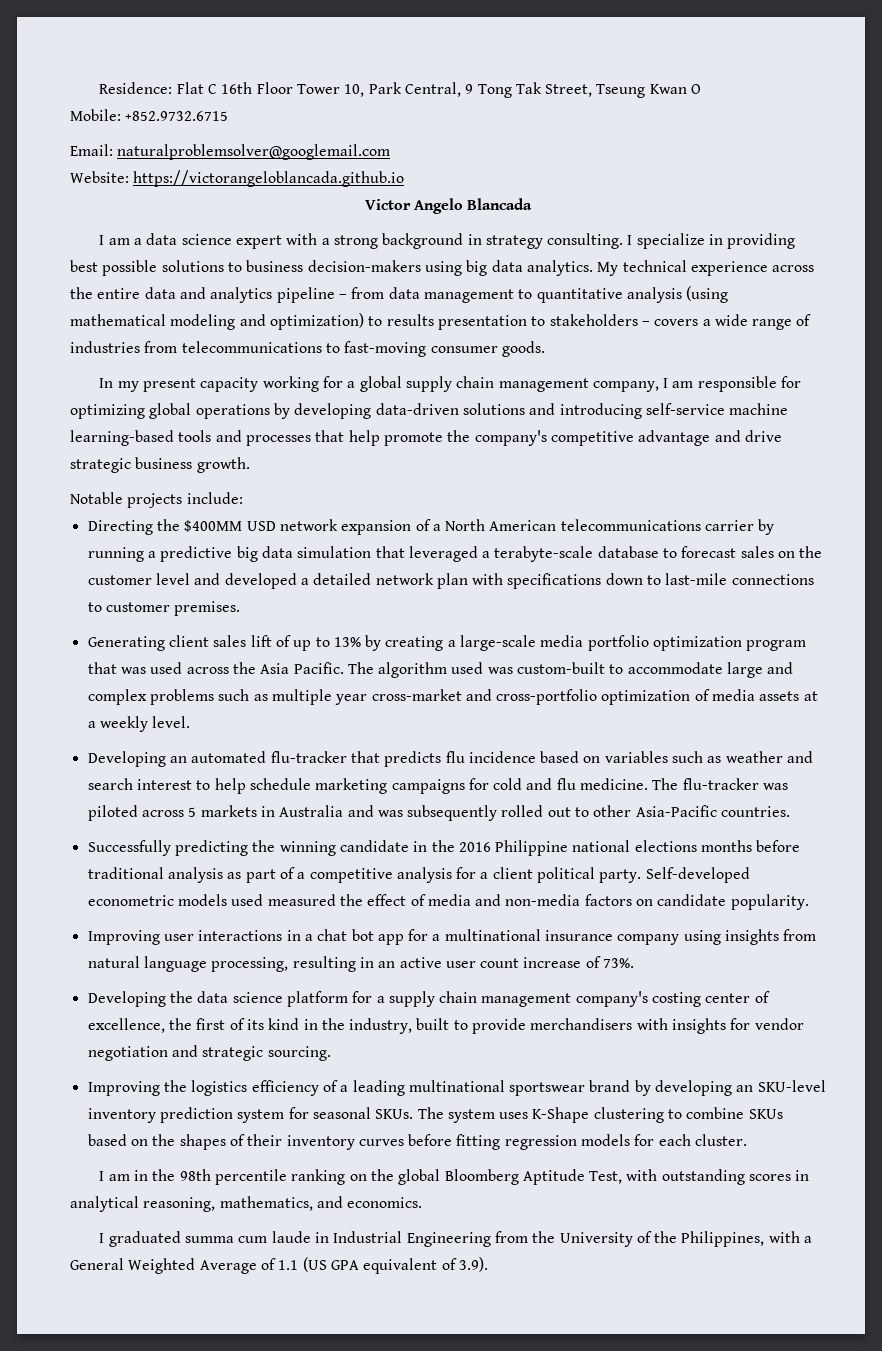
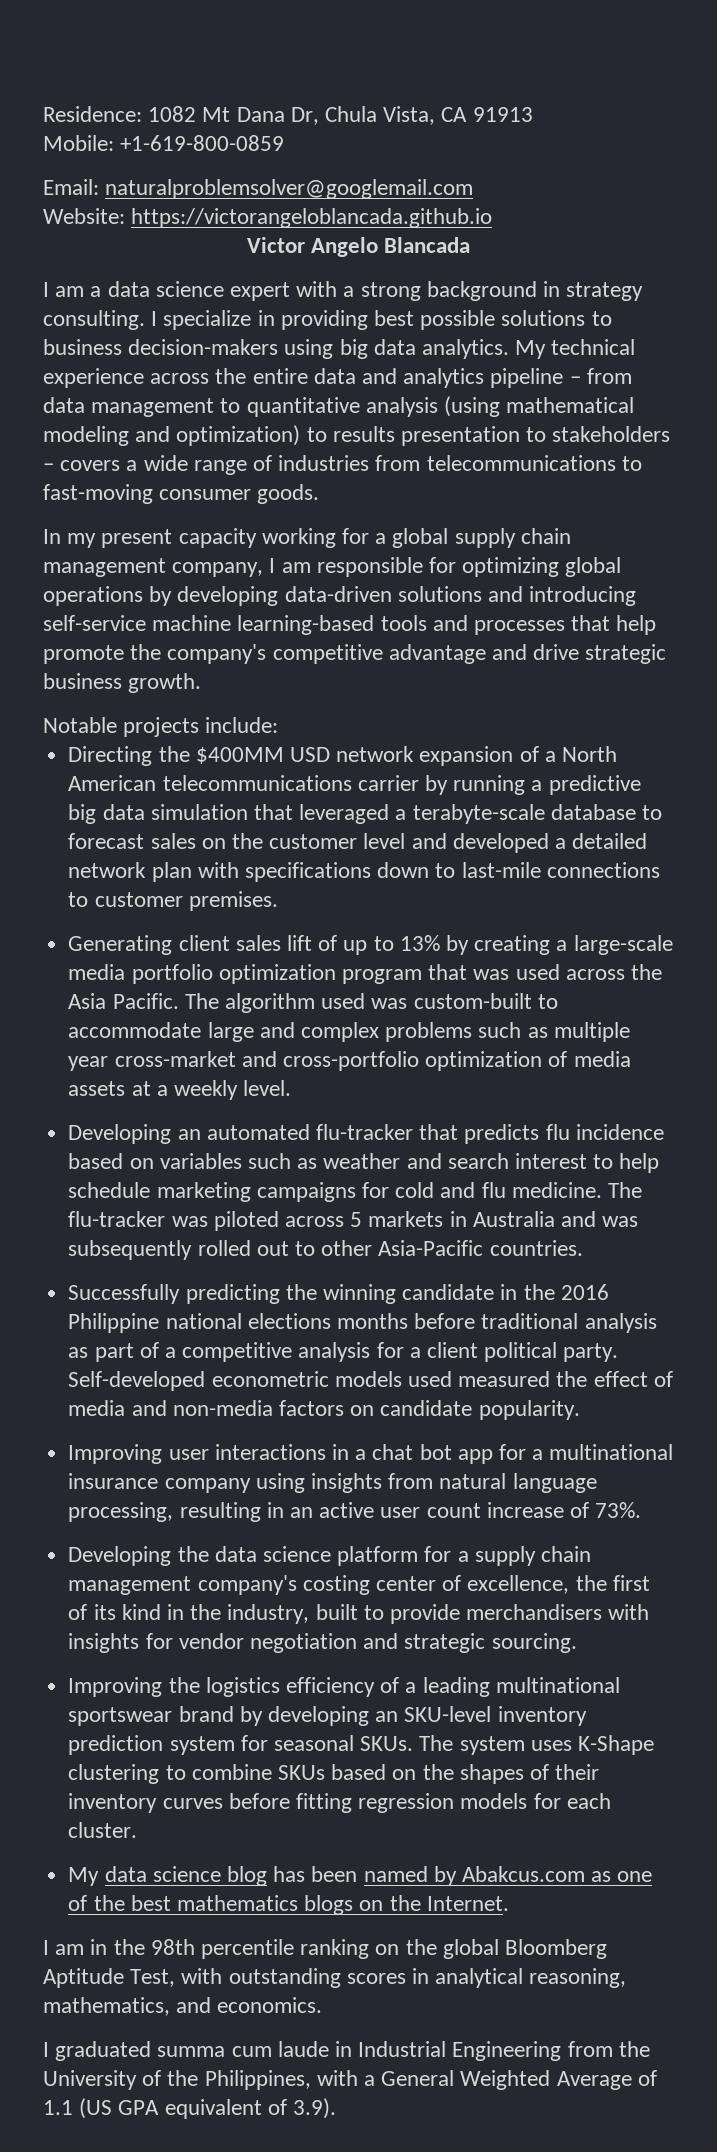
- Residence: Flat C 16th Floor Tower 10, Park Central, 9 Tong Tak Street, Tseung Kwan O
+ Residence: 1082 Mt Dana Dr, Chula Vista, CA 91913
- Mobile: +852.9732.6715
+ Mobile: +1-619-800-0859
+ My data science blog has been named by Abakcus.com as one of the best mathematics blogs on the Internet.

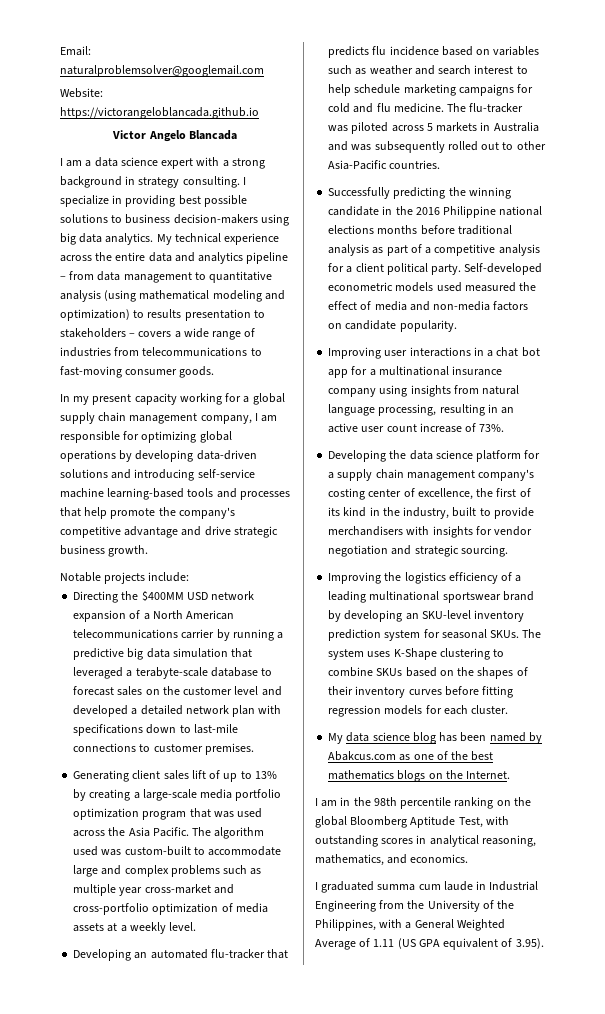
- Residence: 1082 Mt Dana Dr, Chula Vista, CA 91913
- Mobile: +1-619-800-0859
- I graduated summa cum laude in Industrial Engineering from the University of the Philippines, with a General Weighted Average of 1.1 (US GPA equivalent of 3.9).
+ I graduated summa cum laude in Industrial Engineering from the University of the Philippines, with a General Weighted Average of 1.11 (US GPA equivalent of 3.95).

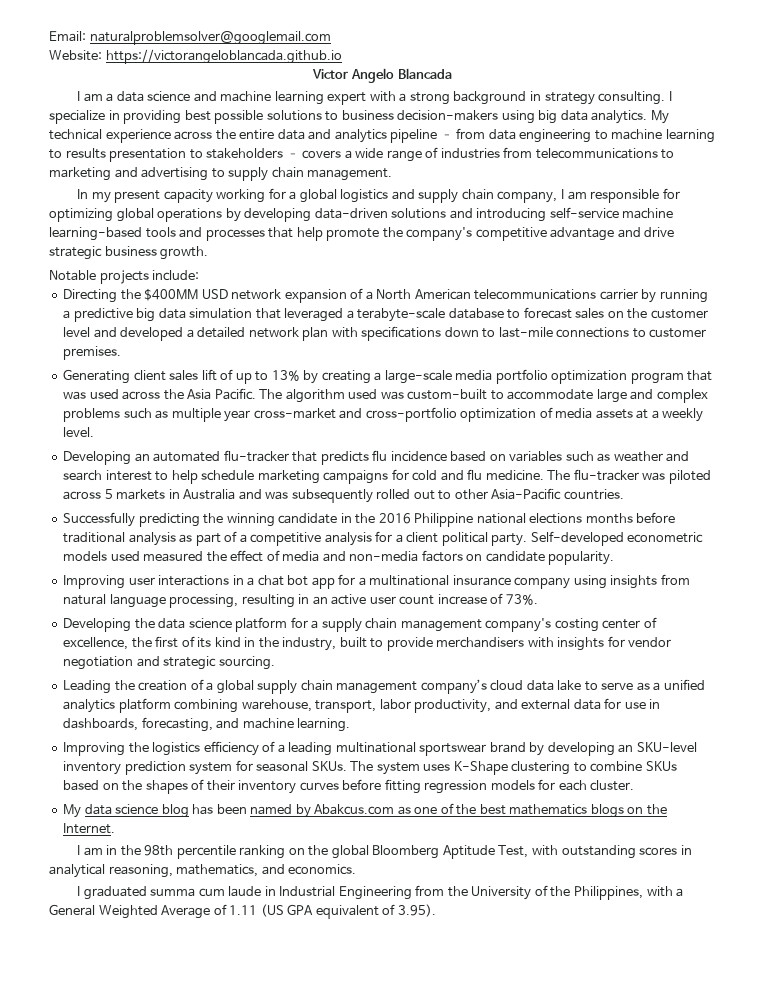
- I am a data science expert with a strong background in strategy consulting.
+ I am a data science and machine learning expert with a strong background in strategy consulting.
- My technical experience across the entire data and analytics pipeline – from data management to quantitative analysis (using mathematical modeling and optimization) to results presentation to stakeholders – covers a wide range of industries from telecommunications to fast-moving consumer goods.
+ My technical experience across the entire data and analytics pipeline – from data engineering to machine learning to results presentation to stakeholders – covers a wide range of industries from telecommunications to marketing and advertising to supply chain management.
- In my present capacity working for a global supply chain management company, I am responsible for optimizing global operations by developing data-driven solutions and introducing self-service machine learning-based tools and processes that help promote the company's competitive advantage and drive strategic business growth.
+ In my present capacity working for a global logistics and supply chain company, I am responsible for optimizing global operations by developing data-driven solutions and introducing self-service machine learning-based tools and processes that help promote the company's competitive advantage and drive strategic business growth.
+ Leading the creation of a global supply chain management company’s cloud data lake to serve as a unified analytics platform combining warehouse, transport, labor productivity, and external data for use in dashboards, forecasting, and machine learning.

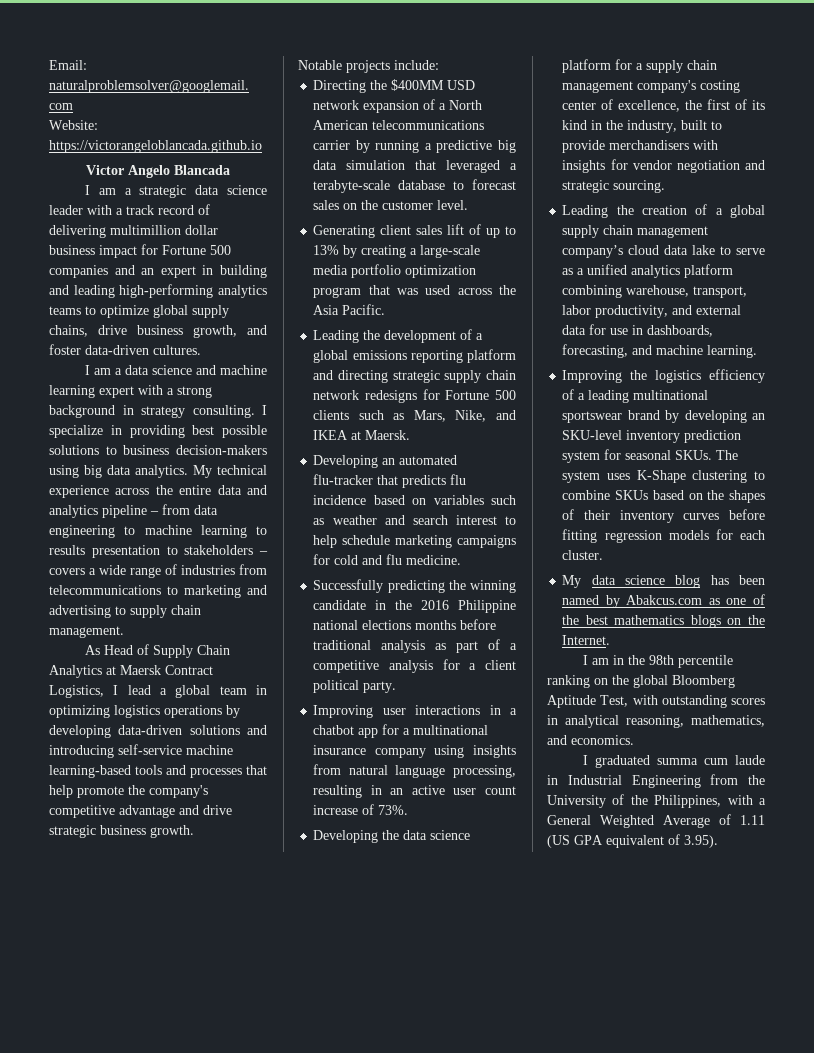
+ I am a strategic data science leader with a track record of delivering multimillion dollar business impact for Fortune 500 companies and an expert in building and leading high-performing analytics teams to optimize global supply chains, drive business growth, and foster data-driven cultures.
- In my present capacity working for a global logistics and supply chain company, I am responsible for optimizing global operations by developing data-driven solutions and introducing self-service machine learning-based tools and processes that help promote the company's competitive advantage and drive strategic business growth.
+ As Head of Supply Chain Analytics at Maersk Contract Logistics, I lead a global team in optimizing logistics operations by developing data-driven solutions and introducing self-service machine learning-based tools and processes that help promote the company's competitive advantage and drive strategic business growth.
- Directing the $400MM USD network expansion of a North American telecommunications carrier by running a predictive big data simulation that leveraged a terabyte-scale database to forecast sales on the customer level and developed a detailed network plan with specifications down to last-mile connections to customer premises.
+ Directing the $400MM USD network expansion of a North American telecommunications carrier by running a predictive big data simulation that leveraged a terabyte-scale database to forecast sales on the customer level.
- Generating client sales lift of up to 13% by creating a large-scale media portfolio optimization program that was used across the Asia Pacific. The algorithm used was custom-built to accommodate large and complex problems such as multiple year cross-market and cross-portfolio optimization of media assets at a weekly level.
+ Generating client sales lift of up to 13% by creating a large-scale media portfolio optimization program that was used across the Asia Pacific.
+ Leading the development of a global emissions reporting platform and directing strategic supply chain network redesigns for Fortune 500 clients such as Mars, Nike, and IKEA at Maersk.
- The flu-tracker was piloted across 5 markets in Australia and was subsequently rolled out to other Asia-Pacific countries.
- Self-developed econometric models used measured the effect of media and non-media factors on candidate popularity.
- Improving user interactions in a chat bot app for a multinational insurance company using insights from natural language processing, resulting in an active user count increase of 73%.
+ Improving user interactions in a chatbot app for a multinational insurance company using insights from natural language processing, resulting in an active user count increase of 73%.

